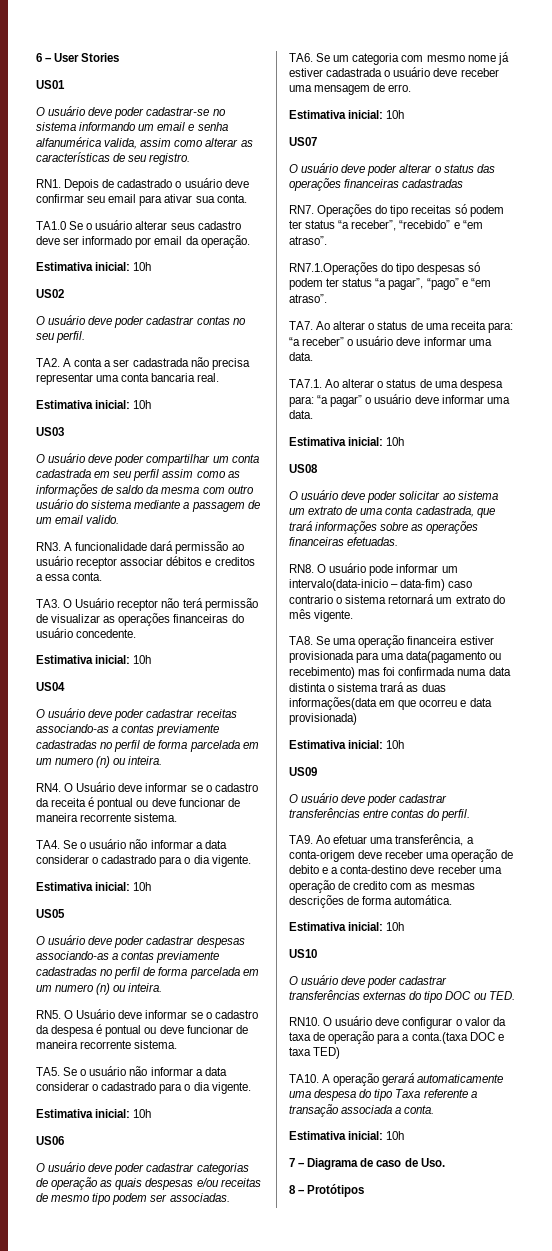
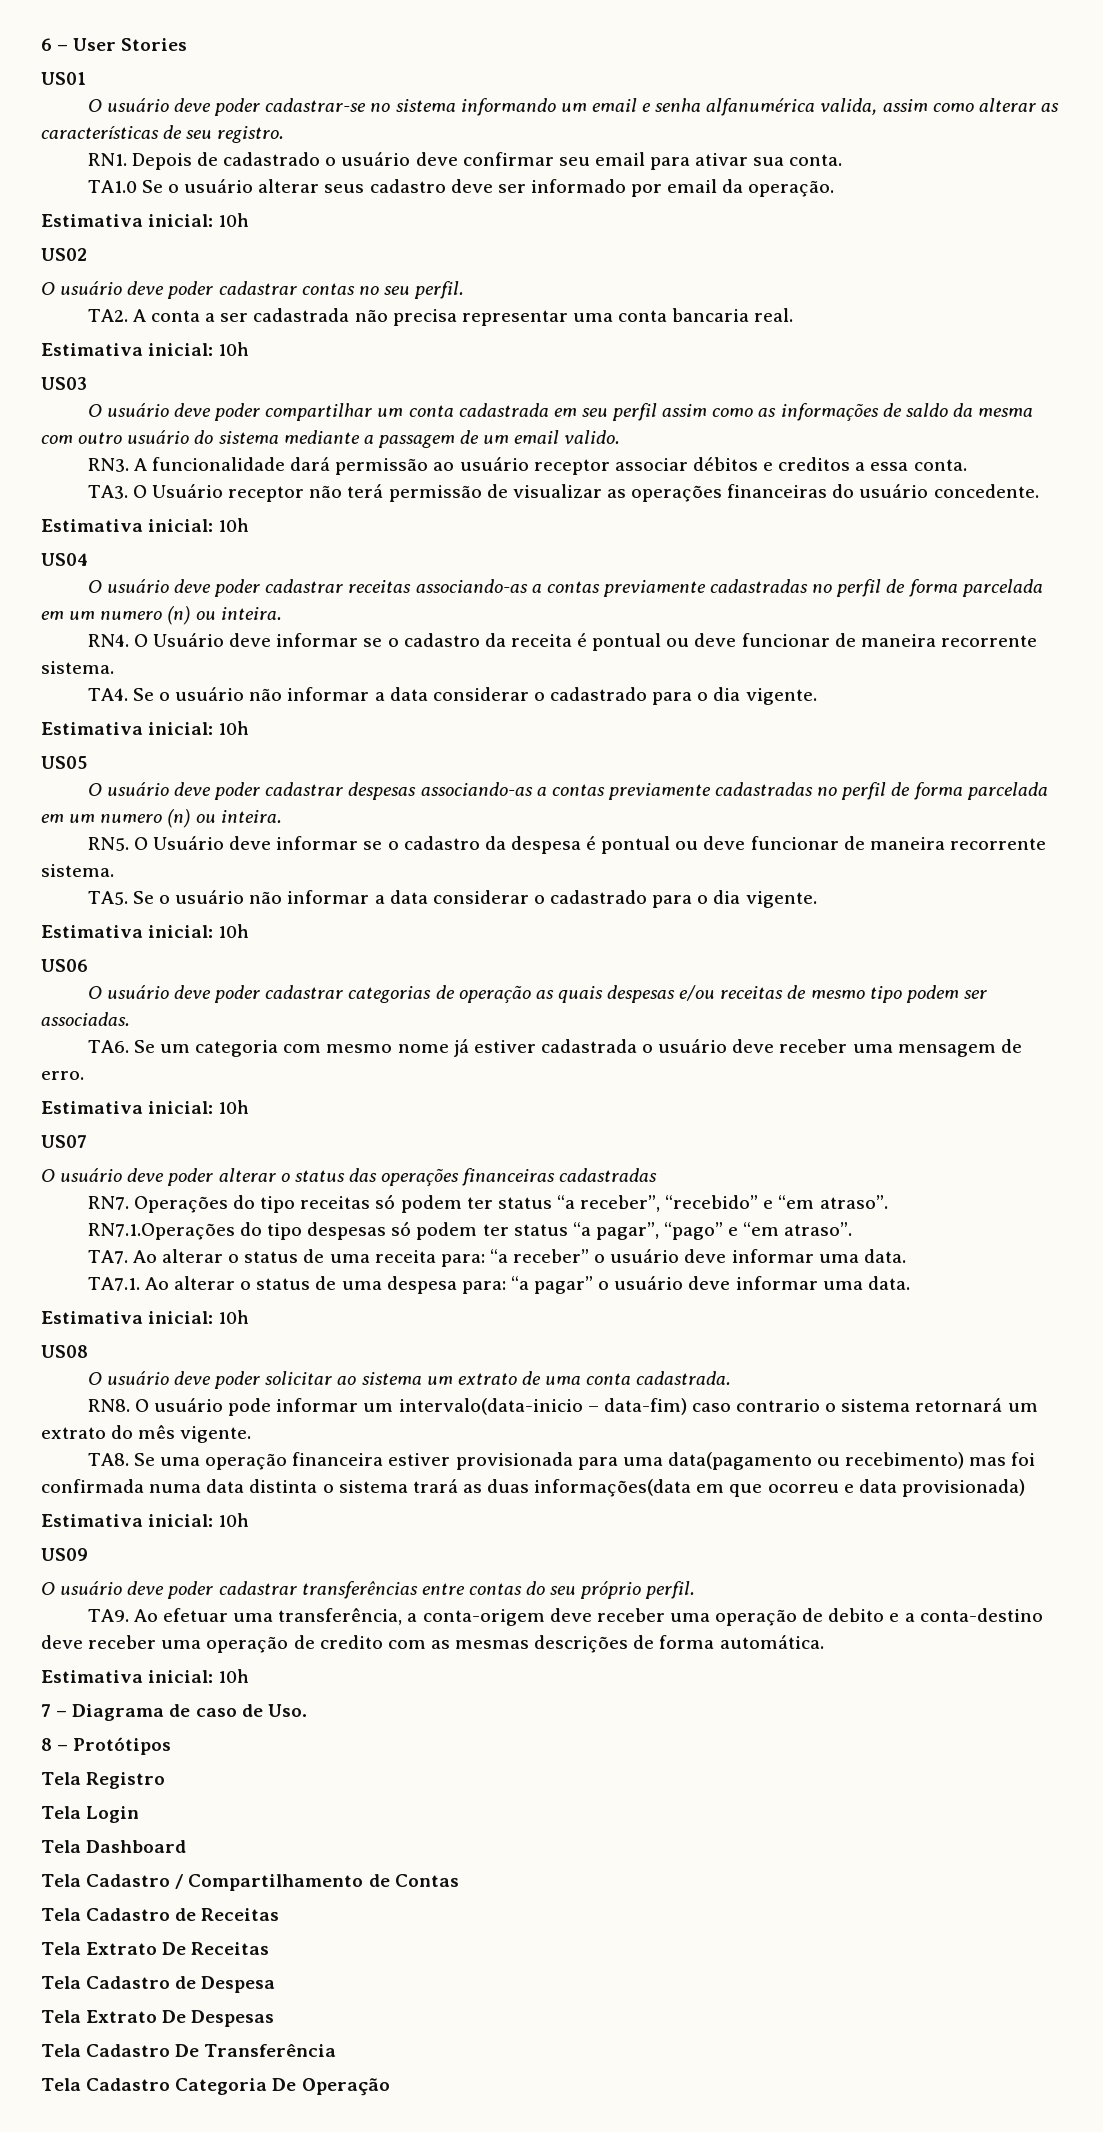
- O usuário deve poder solicitar ao sistema um extrato de uma conta cadastrada, que trará informações sobre as operações financeiras efetuadas.
+ O usuário deve poder solicitar ao sistema um extrato de uma conta cadastrada.
- O usuário deve poder cadastrar transferências entre contas do perfil.
+ O usuário deve poder cadastrar transferências entre contas do seu próprio perfil.
- US10
- O usuário deve poder cadastrar transferências externas do tipo DOC ou TED.
- RN10. O usuário deve configurar o valor da taxa de operação para a conta.(taxa DOC e taxa TED)
- TA10. A operação gerará automaticamente uma despesa do tipo Taxa referente a transação associada a conta.
- Estimativa inicial: 10h
+ Tela Registro
+ Tela Login
+ Tela Dashboard
+ Tela Cadastro / Compartilhamento de Contas
+ Tela Cadastro de Receitas
+ Tela Extrato De Receitas
+ Tela Cadastro de Despesa
+ Tela Extrato De Despesas
+ Tela Cadastro De Transferência
+ Tela Cadastro Categoria De Operação

